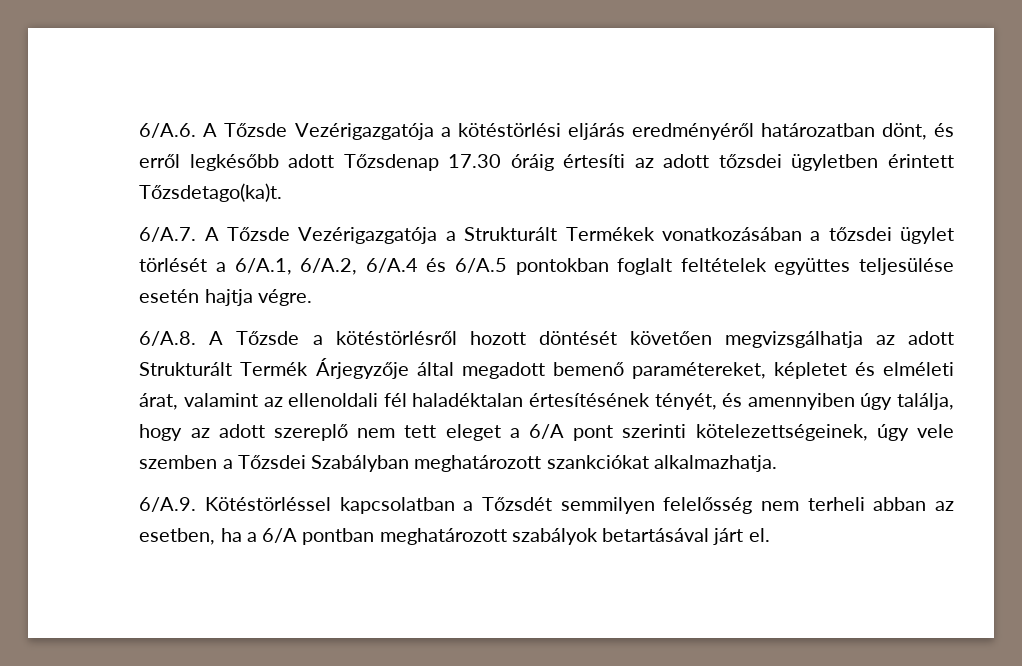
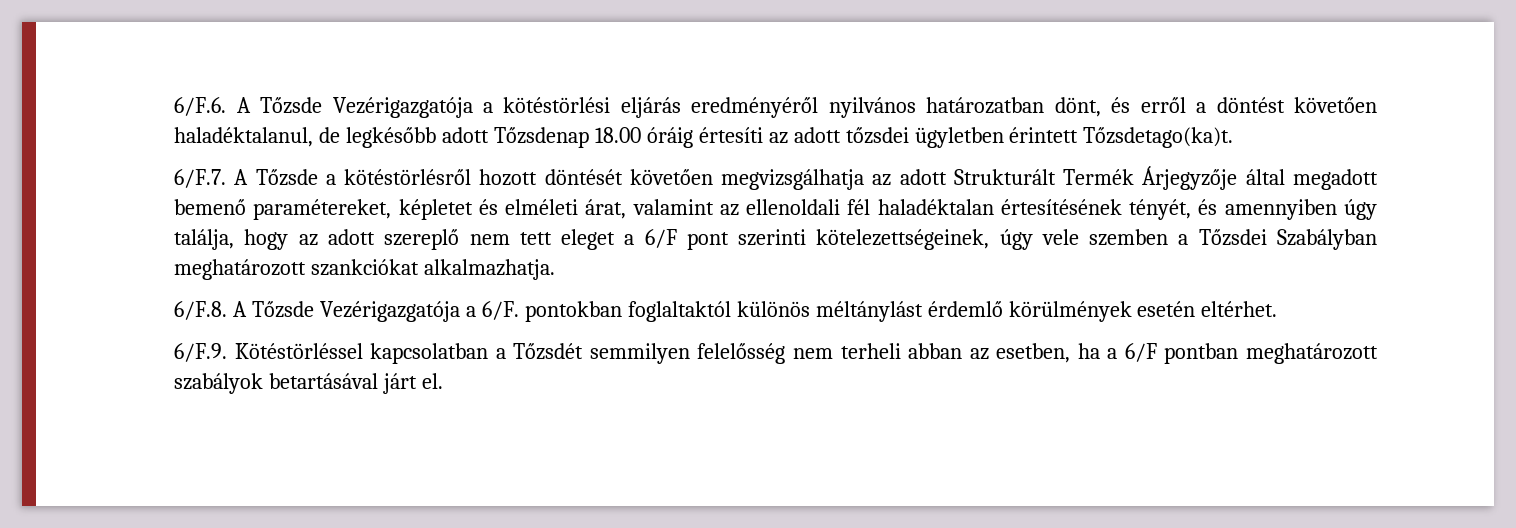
- 6/A.6. A Tőzsde Vezérigazgatója a kötéstörlési eljárás eredményéről határozatban dönt, és erről legkésőbb adott Tőzsdenap 17.30 óráig értesíti az adott tőzsdei ügyletben érintett Tőzsdetago(ka)t.
+ 6/F.6. A Tőzsde Vezérigazgatója a kötéstörlési eljárás eredményéről nyilvános határozatban dönt, és erről a döntést követően haladéktalanul, de legkésőbb adott Tőzsdenap 18.00 óráig értesíti az adott tőzsdei ügyletben érintett Tőzsdetago(ka)t.
- 6/A.7. A Tőzsde Vezérigazgatója a Strukturált Termékek vonatkozásában a tőzsdei ügylet törlését a 6/A.1, 6/A.2, 6/A.4 és 6/A.5 pontokban foglalt feltételek együttes teljesülése esetén hajtja végre.
- 6/A.8. A Tőzsde a kötéstörlésről hozott döntését követően megvizsgálhatja az adott Strukturált Termék Árjegyzője által megadott bemenő paramétereket, képletet és elméleti árat, valamint az ellenoldali fél haladéktalan értesítésének tényét, és amennyiben úgy találja, hogy az adott szereplő nem tett eleget a 6/A pont szerinti kötelezettségeinek, úgy vele szemben a Tőzsdei Szabályban meghatározott szankciókat alkalmazhatja.
+ 6/F.7. A Tőzsde a kötéstörlésről hozott döntését követően megvizsgálhatja az adott Strukturált Termék Árjegyzője által megadott bemenő paramétereket, képletet és elméleti árat, valamint az ellenoldali fél haladéktalan értesítésének tényét, és amennyiben úgy találja, hogy az adott szereplő nem tett eleget a 6/F pont szerinti kötelezettségeinek, úgy vele szemben a Tőzsdei Szabályban meghatározott szankciókat alkalmazhatja.
- 6/A.9. Kötéstörléssel kapcsolatban a Tőzsdét semmilyen felelősség nem terheli abban az esetben, ha a 6/A pontban meghatározott szabályok betartásával járt el.
+ 6/F.8. A Tőzsde Vezérigazgatója a 6/F. pontokban foglaltaktól különös méltánylást érdemlő körülmények esetén eltérhet.
+ 6/F.9. Kötéstörléssel kapcsolatban a Tőzsdét semmilyen felelősség nem terheli abban az esetben, ha a 6/F pontban meghatározott szabályok betartásával járt el.

